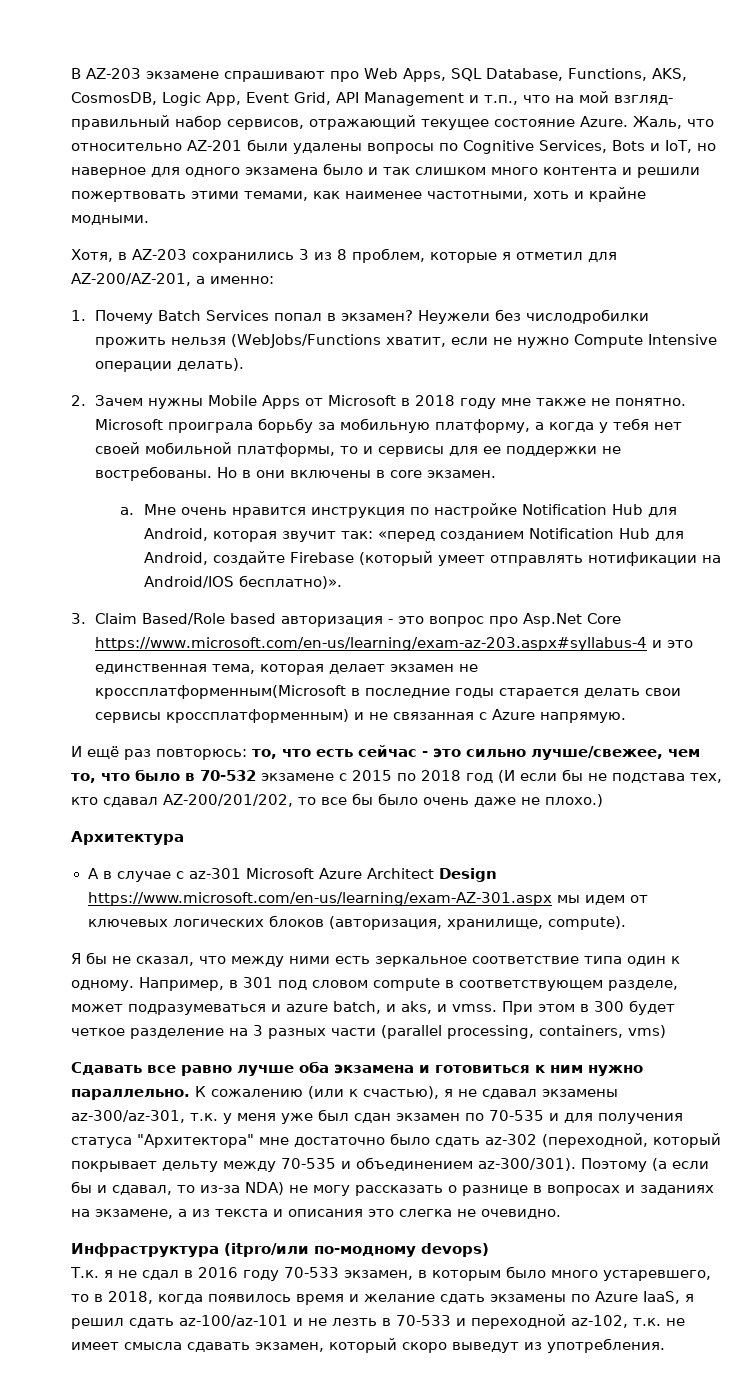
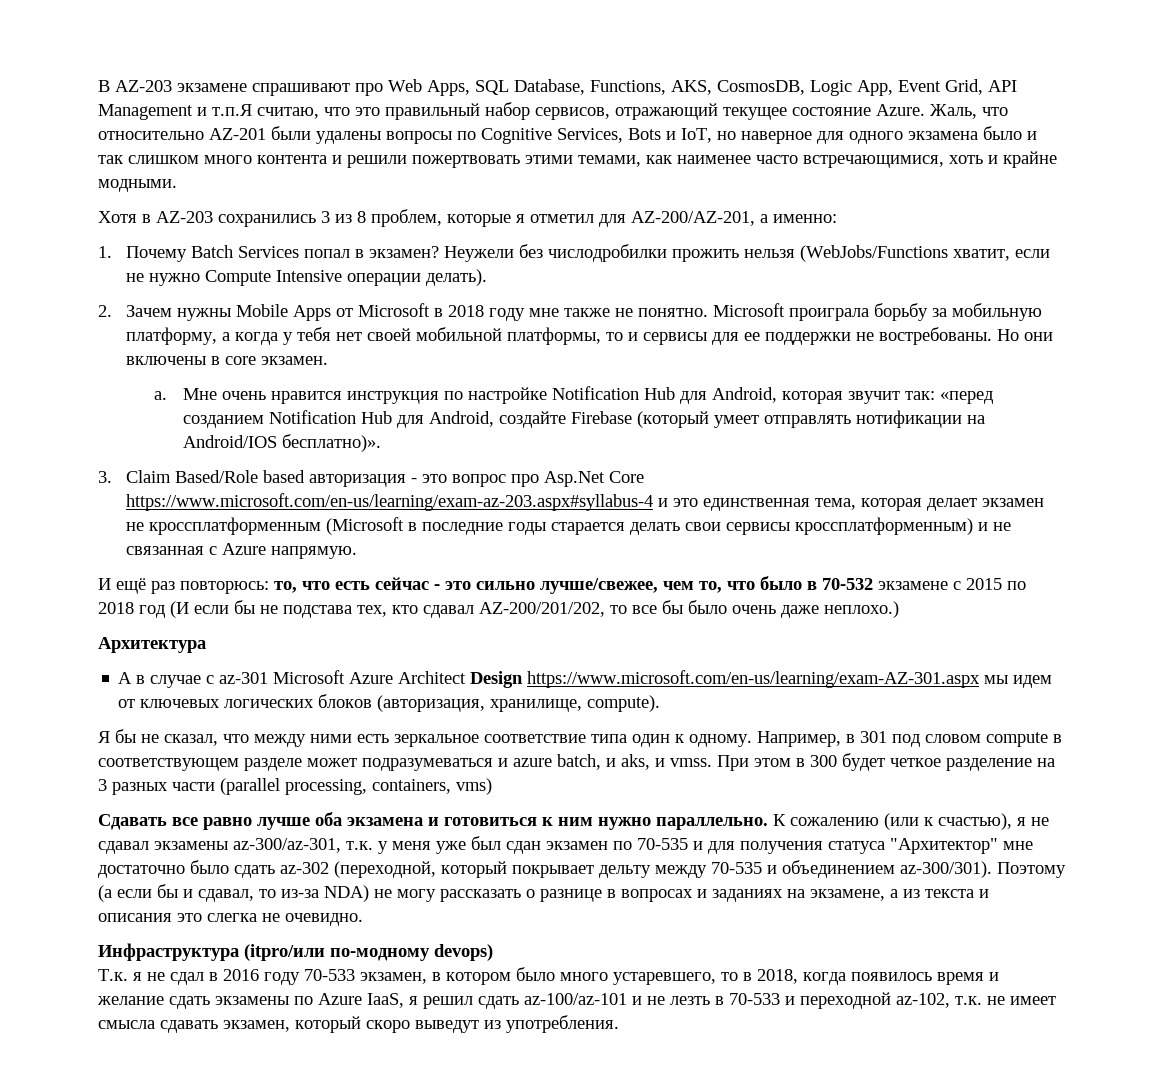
- В AZ-203 экзамене спрашивают про Web Apps, SQL Database, Functions, AKS, CosmosDB, Logic App, Event Grid, API Management и т.п., что на мой взгляд- правильный набор сервисов, отражающий текущее состояние Azure.
+ В AZ-203 экзамене спрашивают про Web Apps, SQL Database, Functions, AKS, CosmosDB, Logic App, Event Grid, API Management и т.п.Я считаю, что это правильный набор сервисов, отражающий текущее состояние Azure.
- Жаль, что относительно AZ-201 были удалены вопросы по Cognitive Services, Bots и IoT, но наверное для одного экзамена было и так слишком много контента и решили пожертвовать этими темами, как наименее частотными, хоть и крайне модными.
+ Жаль, что относительно AZ-201 были удалены вопросы по Cognitive Services, Bots и IoT, но наверное для одного экзамена было и так слишком много контента и решили пожертвовать этими темами, как наименее часто встречающимися, хоть и крайне модными.
- Хотя, в AZ-203 сохранились 3 из 8 проблем, которые я отметил для AZ-200/AZ-201, а именно:
+ Хотя в AZ-203 сохранились 3 из 8 проблем, которые я отметил для AZ-200/AZ-201, а именно:
- Но в они включены в core экзамен.
+ Но они включены в core экзамен.
- 3. Claim Based/Role based авторизация - это вопрос про Asp.Net Core https://www.microsoft.com/en-us/learning/exam-az-203.aspx#syllabus-4 и это единственная тема, которая делает экзамен не кроссплатформенным(Microsoft в последние годы старается делать свои сервисы кроссплатформенным) и не связанная с Azure напрямую.
+ 3. Claim Based/Role based авторизация - это вопрос про Asp.Net Core https://www.microsoft.com/en-us/learning/exam-az-203.aspx#syllabus-4 и это единственная тема, которая делает экзамен не кроссплатформенным (Microsoft в последние годы старается делать свои сервисы кроссплатформенным) и не связанная с Azure напрямую.
- И ещё раз повторюсь: то, что есть сейчас - это сильно лучше/свежее, чем то, что было в 70-532 экзамене с 2015 по 2018 год (И если бы не подстава тех, кто сдавал AZ-200/201/202, то все бы было очень даже не плохо.)
+ И ещё раз повторюсь: то, что есть сейчас - это сильно лучше/свежее, чем то, что было в 70-532 экзамене с 2015 по 2018 год (И если бы не подстава тех, кто сдавал AZ-200/201/202, то все бы было очень даже неплохо.)
- Например, в 301 под словом compute в соответствующем разделе, может подразумеваться и azure batch, и aks, и vmss.
+ Например, в 301 под словом compute в соответствующем разделе может подразумеваться и azure batch, и aks, и vmss.
- К сожалению (или к счастью), я не сдавал экзамены az-300/az-301, т.к. у меня уже был сдан экзамен по 70-535 и для получения статуса "Архитектора" мне достаточно было сдать az-302 (переходной, который покрывает дельту между 70-535 и объединением az-300/301).
+ К сожалению (или к счастью), я не сдавал экзамены az-300/az-301, т.к. у меня уже был сдан экзамен по 70-535 и для получения статуса "Архитектор" мне достаточно было сдать az-302 (переходной, который покрывает дельту между 70-535 и объединением az-300/301).
- Т.к. я не сдал в 2016 году 70-533 экзамен, в которым было много устаревшего, то в 2018, когда появилось время и желание сдать экзамены по Azure IaaS, я решил сдать az-100/az-101 и не лезть в 70-533 и переходной az-102, т.к. не имеет смысла сдавать экзамен, который скоро выведут из употребления.
+ Т.к. я не сдал в 2016 году 70-533 экзамен, в котором было много устаревшего, то в 2018, когда появилось время и желание сдать экзамены по Azure IaaS, я решил сдать az-100/az-101 и не лезть в 70-533 и переходной az-102, т.к. не имеет смысла сдавать экзамен, который скоро выведут из употребления.

